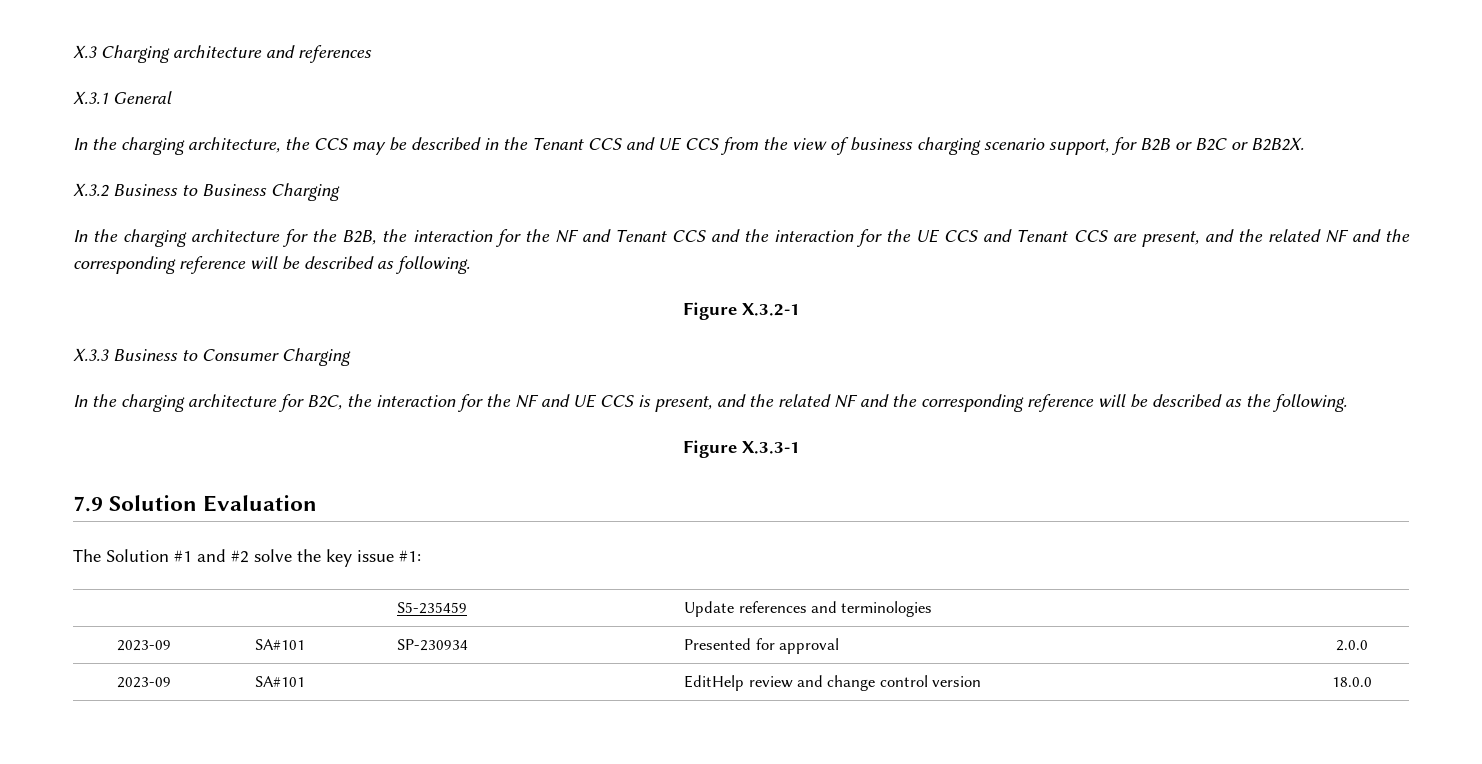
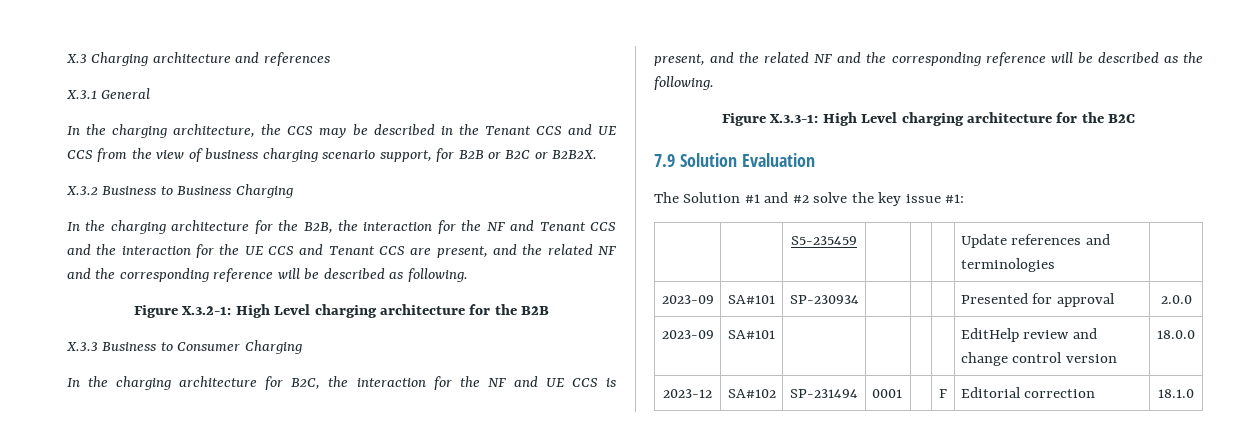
- Figure X.3.2-1
+ Figure X.3.2-1: High Level charging architecture for the B2B
- Figure X.3.3-1
+ Figure X.3.3-1: High Level charging architecture for the B2C
+ 2023-12 | SA#102 | SP-231494 | 0001 | | F | Editorial correction | 18.1.0

